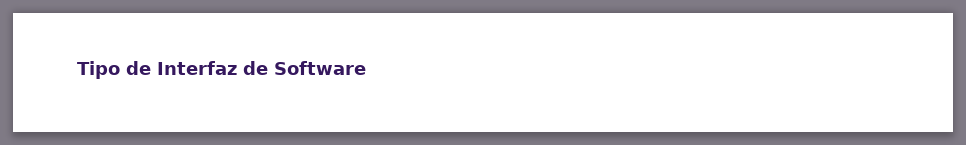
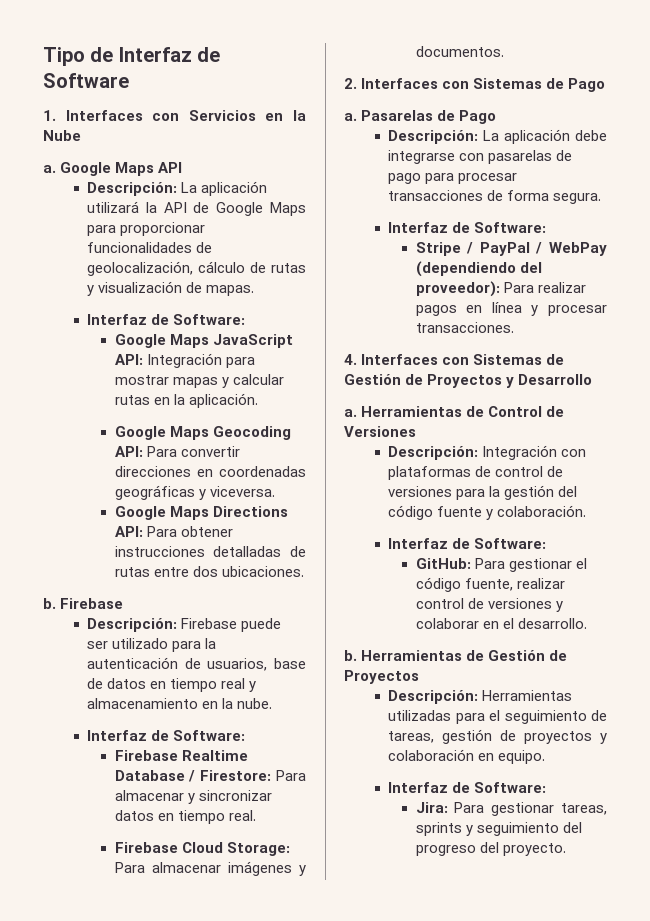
+ 1. Interfaces con Servicios en la Nube
+ a. Google Maps API
+ Descripción: La aplicación utilizará la API de Google Maps para proporcionar funcionalidades de geolocalización, cálculo de rutas y visualización de mapas.
+ Interfaz de Software:
+ Google Maps JavaScript API: Integración para mostrar mapas y calcular rutas en la aplicación.
+ Google Maps Geocoding API: Para convertir direcciones en coordenadas geográficas y viceversa.
+ Google Maps Directions API: Para obtener instrucciones detalladas de rutas entre dos ubicaciones.
+ b. Firebase
+ Descripción: Firebase puede ser utilizado para la autenticación de usuarios, base de datos en tiempo real y almacenamiento en la nube.
+ Interfaz de Software:
+ Firebase Realtime Database / Firestore: Para almacenar y sincronizar datos en tiempo real.
+ Firebase Cloud Storage: Para almacenar imágenes y documentos.
+ 2. Interfaces con Sistemas de Pago
+ a. Pasarelas de Pago
+ Descripción: La aplicación debe integrarse con pasarelas de pago para procesar transacciones de forma segura.
+ Interfaz de Software:
+ Stripe / PayPal / WebPay (dependiendo del proveedor): Para realizar pagos en línea y procesar transacciones.
+ 4. Interfaces con Sistemas de Gestión de Proyectos y Desarrollo
+ a. Herramientas de Control de Versiones
+ Descripción: Integración con plataformas de control de versiones para la gestión del código fuente y colaboración.
+ Interfaz de Software:
+ GitHub: Para gestionar el código fuente, realizar control de versiones y colaborar en el desarrollo.
+ b. Herramientas de Gestión de Proyectos
+ Descripción: Herramientas utilizadas para el seguimiento de tareas, gestión de proyectos y colaboración en equipo.
+ Interfaz de Software:
+ Jira: Para gestionar tareas, sprints y seguimiento del progreso del proyecto.

